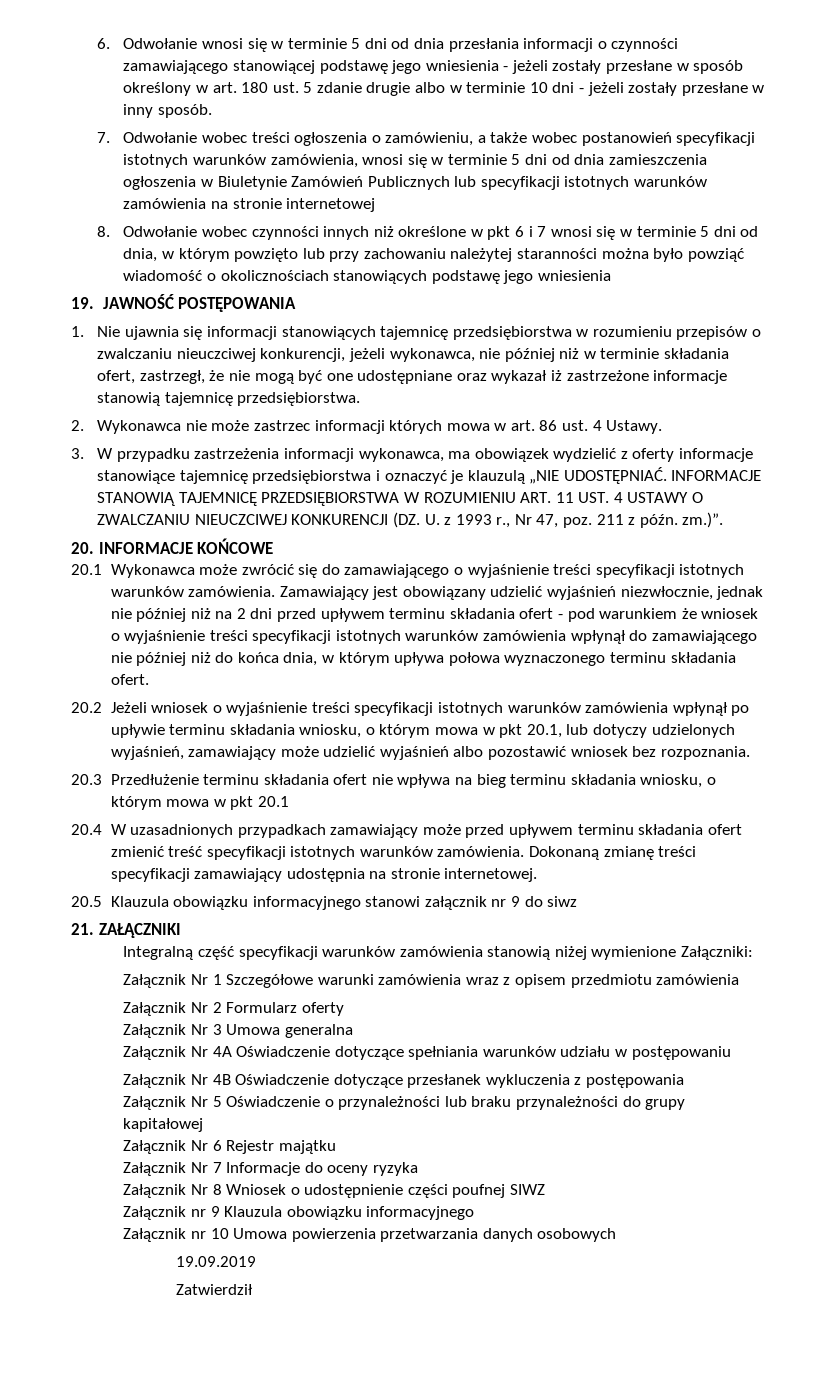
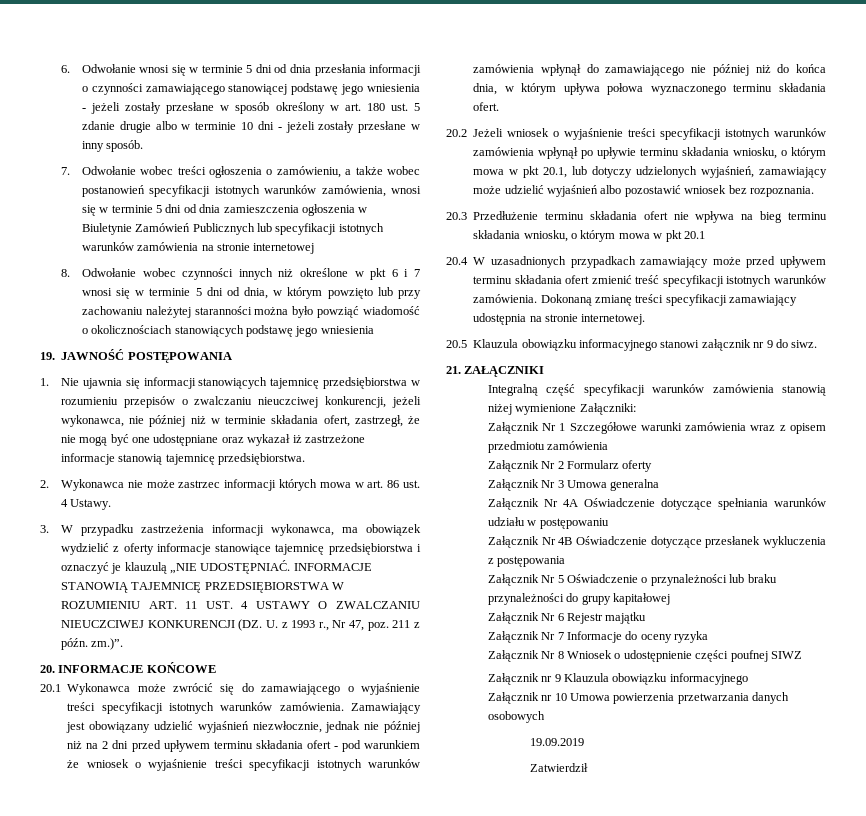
- 20.5 Klauzula obowiązku informacyjnego stanowi załącznik nr 9 do siwz
+ 20.5 Klauzula obowiązku informacyjnego stanowi załącznik nr 9 do siwz.

